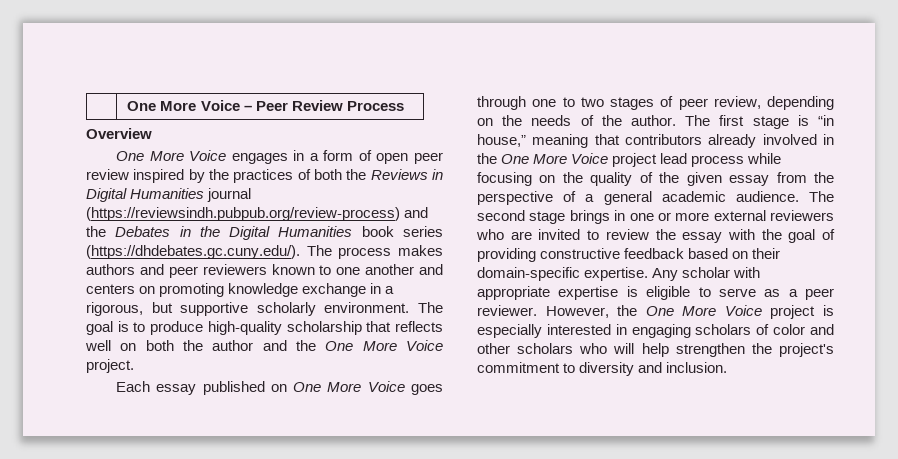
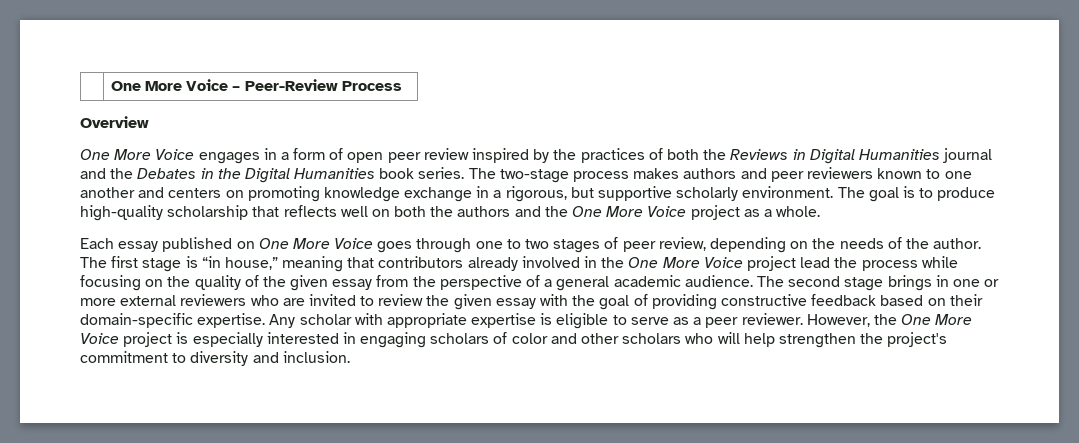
- | One More Voice – Peer Review Process
+ | One More Voice – Peer-Review Process
- One More Voice engages in a form of open peer review inspired by the practices of both the Reviews in Digital Humanities journal (https://reviewsindh.pubpub.org/review-process) and the Debates in the Digital Humanities book series (https://dhdebates.gc.cuny.edu/). The process makes authors and peer reviewers known to one another and centers on promoting knowledge exchange in a rigorous, but supportive scholarly environment.
+ One More Voice engages in a form of open peer review inspired by the practices of both the Reviews in Digital Humanities journal and the Debates in the Digital Humanities book series. The two-stage process makes authors and peer reviewers known to one another and centers on promoting knowledge exchange in a rigorous, but supportive scholarly environment.
- The goal is to produce high-quality scholarship that reflects well on both the author and the One More Voice project.
+ The goal is to produce high-quality scholarship that reflects well on both the authors and the One More Voice project as a whole.
- The first stage is “in house,” meaning that contributors already involved in the One More Voice project lead process while focusing on the quality of the given essay from the perspective of a general academic audience.
+ The first stage is “in house,” meaning that contributors already involved in the One More Voice project lead the process while focusing on the quality of the given essay from the perspective of a general academic audience.
- The second stage brings in one or more external reviewers who are invited to review the essay with the goal of providing constructive feedback based on their domain-specific expertise.
+ The second stage brings in one or more external reviewers who are invited to review the given essay with the goal of providing constructive feedback based on their domain-specific expertise.

